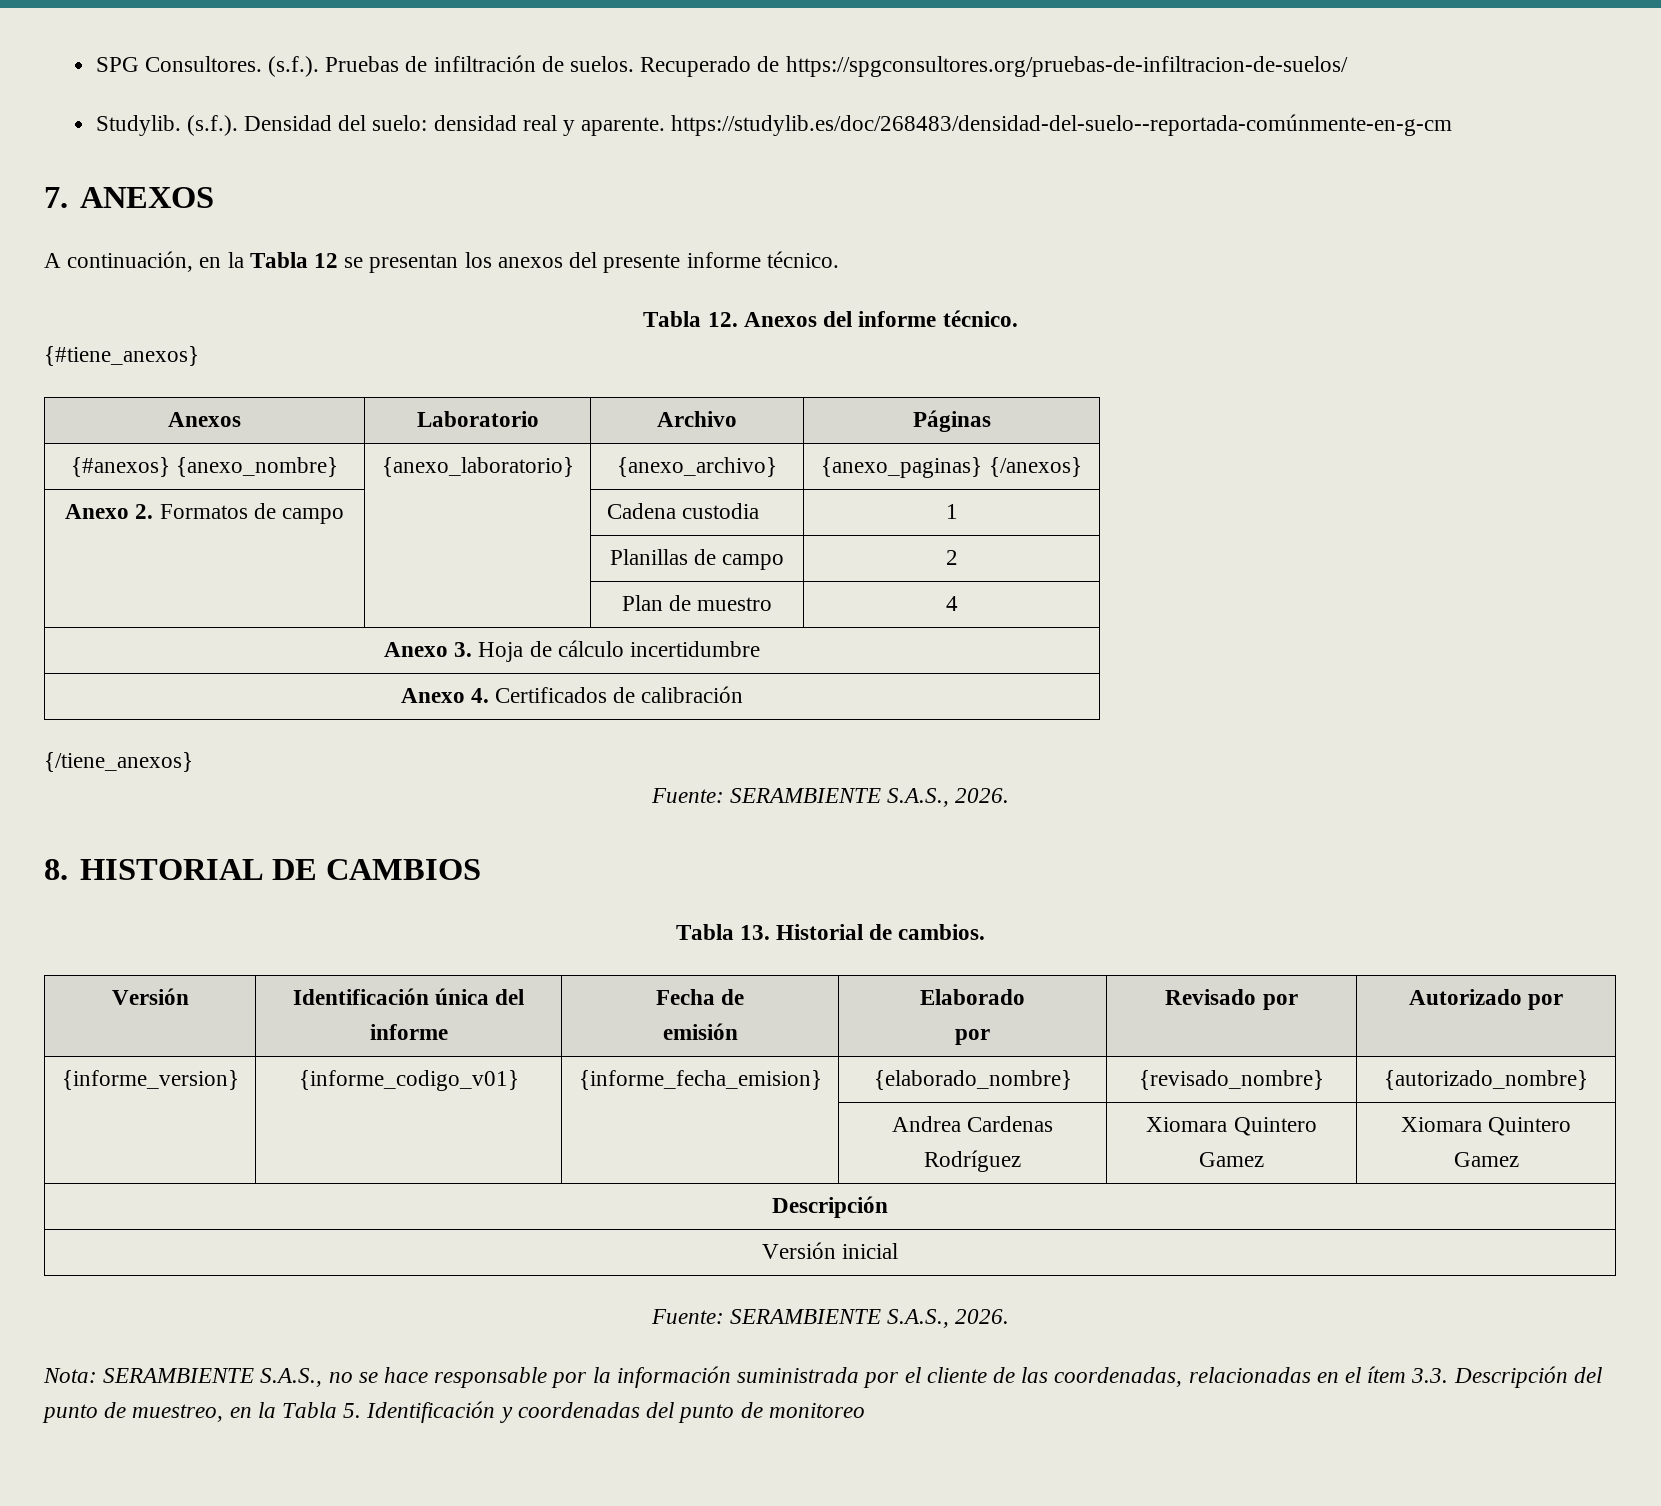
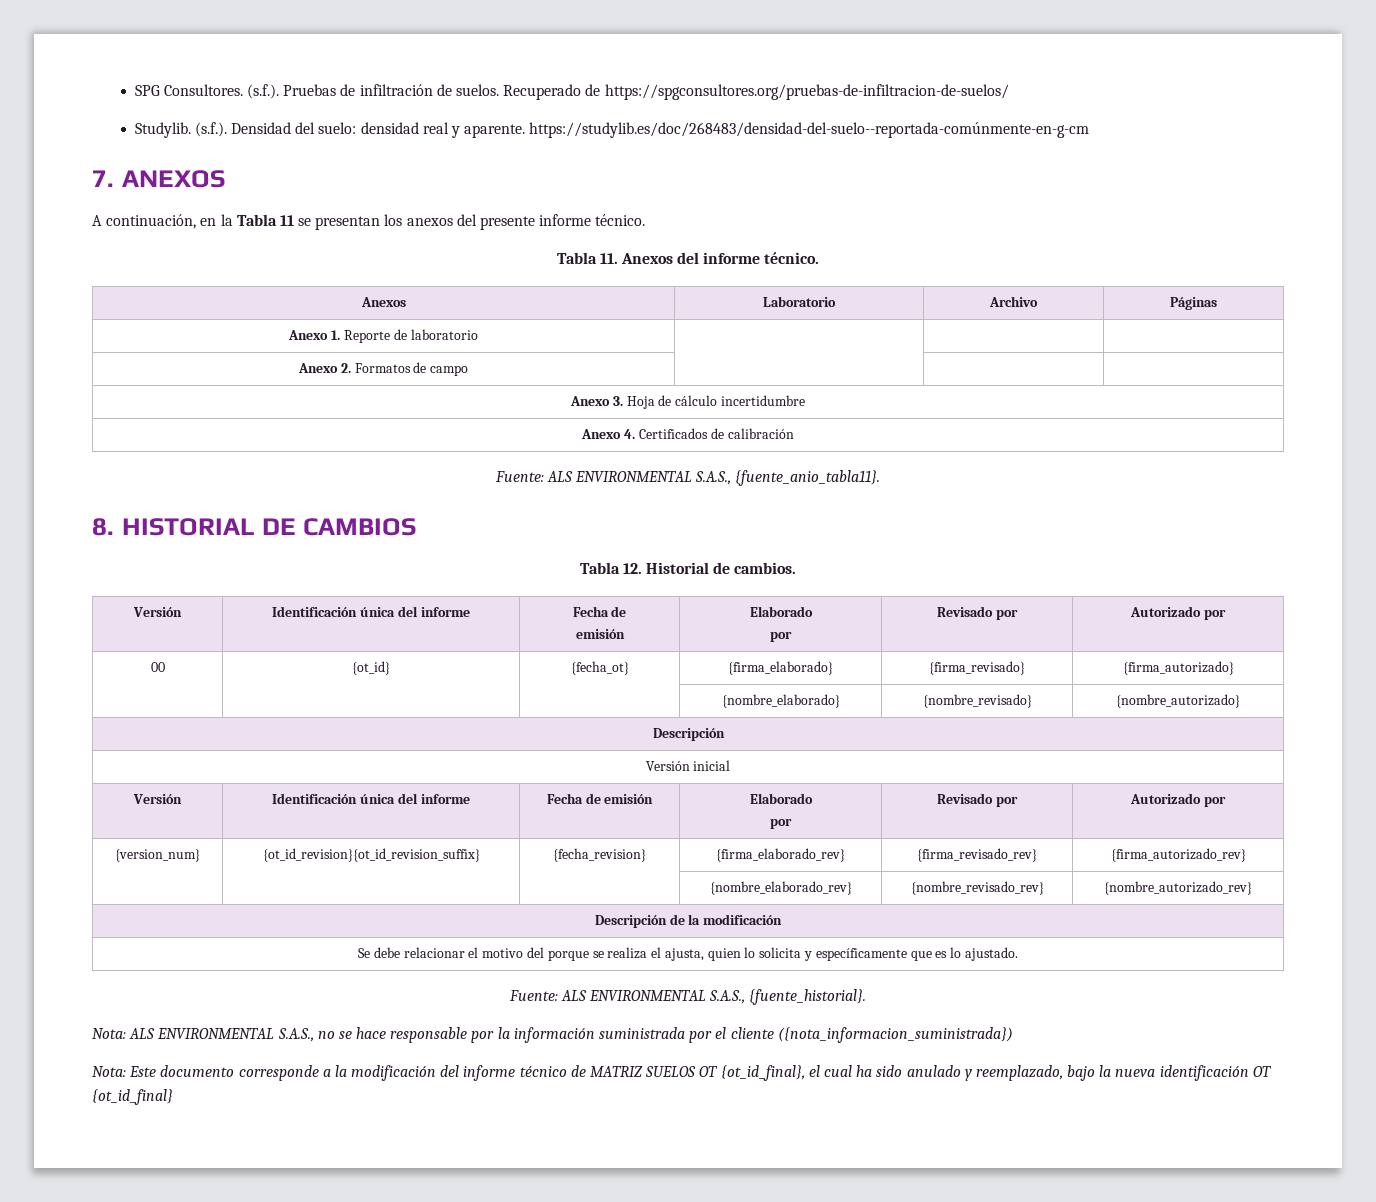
- A continuación, en la Tabla 12 se presentan los anexos del presente informe técnico.
+ A continuación, en la Tabla 11 se presentan los anexos del presente informe técnico.
- Tabla 12. Anexos del informe técnico.
+ Tabla 11. Anexos del informe técnico.
- {#tiene_anexos}
- {#anexos} {anexo_nombre} | {anexo_laboratorio} | {anexo_archivo} | {anexo_paginas} {/anexos}
+ Anexo 1. Reporte de laboratorio | | |
- Anexo 2. Formatos de campo | | Cadena custodia | 1
- | | Planillas de campo | 2
- | | Plan de muestro | 4
+ Anexo 2. Formatos de campo | | |
- {/tiene_anexos}
- Fuente: SERAMBIENTE S.A.S., 2026.
+ Fuente: ALS ENVIRONMENTAL S.A.S., {fuente_anio_tabla11}.
- Tabla 13. Historial de cambios.
+ Tabla 12. Historial de cambios.
- {informe_version} | {informe_codigo_v01} | {informe_fecha_emision} | {elaborado_nombre} | {revisado_nombre} | {autorizado_nombre}
- | | | Andrea Cardenas Rodríguez | Xiomara Quintero Gamez | Xiomara Quintero Gamez
+ 00 | {ot_id} | {fecha_ot} | {firma_elaborado} | {firma_revisado} | {firma_autorizado}
+ | | | {nombre_elaborado} | {nombre_revisado} | {nombre_autorizado}
  Descripción
  Versión inicial
- Fuente: SERAMBIENTE S.A.S., 2026.
- Nota: SERAMBIENTE S.A.S., no se hace responsable por la información suministrada por el cliente de las coordenadas, relacionadas en el ítem 3.3. Descripción del punto de muestreo, en la Tabla 5. Identificación y coordenadas del punto de monitoreo
+ Versión | Identificación única del informe | Fecha de emisión | Elaborado
+ por | Revisado por | Autorizado por
+ {version_num} | {ot_id_revision}{ot_id_revision_suffix} | {fecha_revision} | {firma_elaborado_rev} | {firma_revisado_rev} | {firma_autorizado_rev}
+ | | | {nombre_elaborado_rev} | {nombre_revisado_rev} | {nombre_autorizado_rev}
+ Descripción de la modificación
+ Se debe relacionar el motivo del porque se realiza el ajusta, quien lo solicita y específicamente que es lo ajustado.
+ Fuente: ALS ENVIRONMENTAL S.A.S., {fuente_historial}.
+ Nota: ALS ENVIRONMENTAL S.A.S., no se hace responsable por la información suministrada por el cliente ({nota_informacion_suministrada})
+ Nota: Este documento corresponde a la modificación del informe técnico de MATRIZ SUELOS OT {ot_id_final}, el cual ha sido anulado y reemplazado, bajo la nueva identificación OT {ot_id_final}

